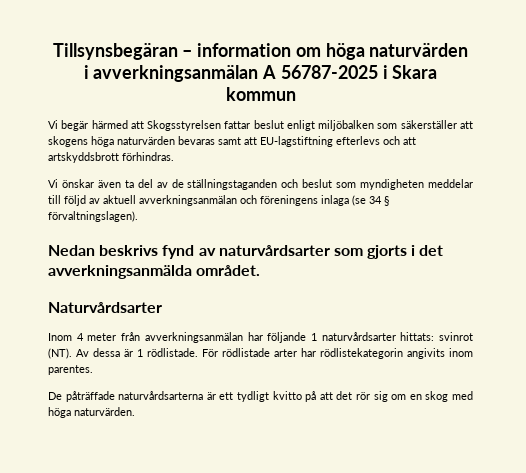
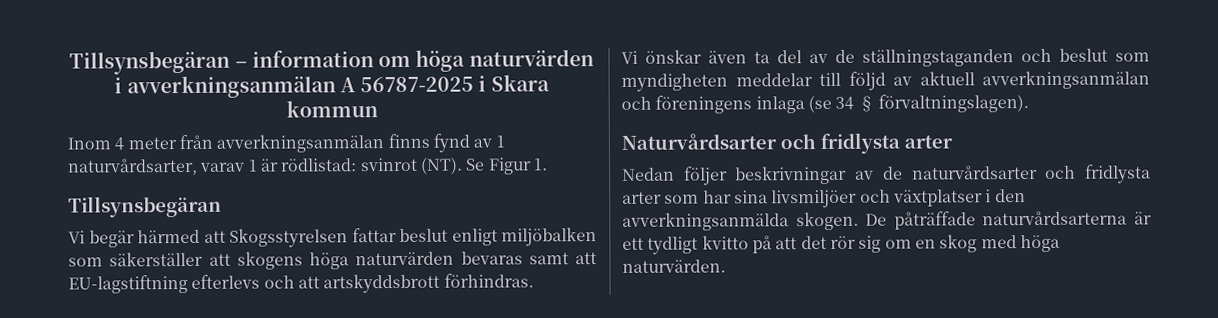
+ Inom 4 meter från avverkningsanmälan finns fynd av 1 naturvårdsarter, varav 1 är rödlistad: svinrot (NT). Se Figur 1.
+ Tillsynsbegäran
- Nedan beskrivs fynd av naturvårdsarter som gjorts i det avverkningsanmälda området.
- Naturvårdsarter
- Inom 4 meter från avverkningsanmälan har följande 1 naturvårdsarter hittats: svinrot (NT). Av dessa är 1 rödlistade. För rödlistade arter har rödlistekategorin angivits inom parentes.
- De påträffade naturvårdsarterna är ett tydligt kvitto på att det rör sig om en skog med höga naturvärden.
+ Naturvårdsarter och fridlysta arter
+ Nedan följer beskrivningar av de naturvårdsarter och fridlysta arter som har sina livsmiljöer och växtplatser i den avverkningsanmälda skogen. De påträffade naturvårdsarterna är ett tydligt kvitto på att det rör sig om en skog med höga naturvärden.

